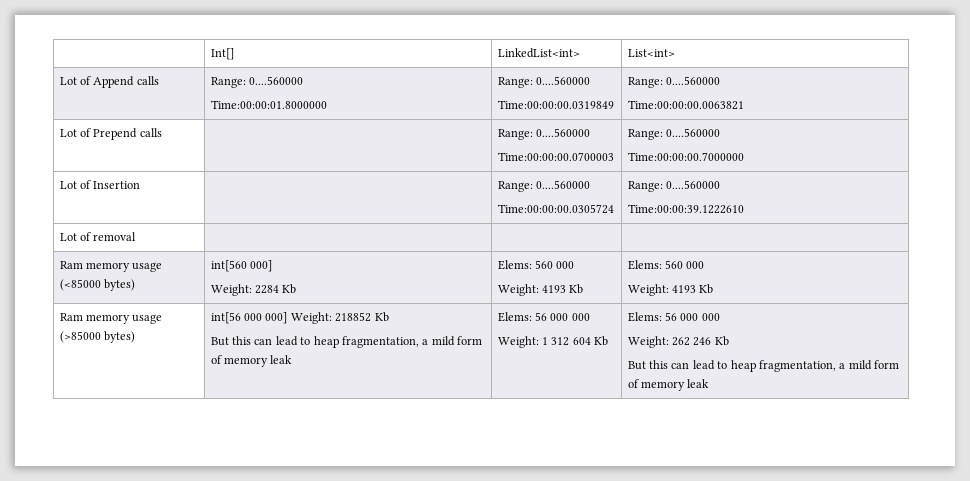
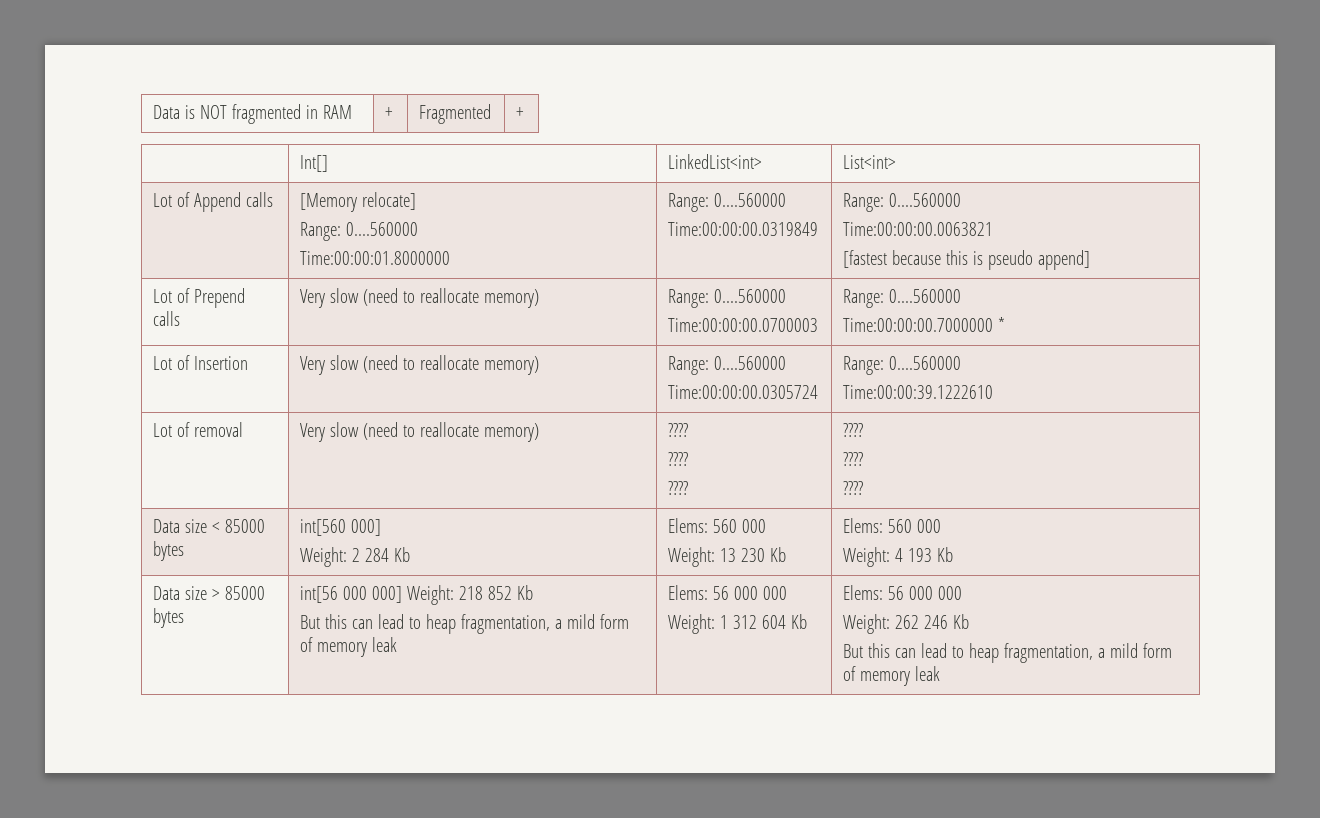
+ Data is NOT fragmented in RAM | + | Fragmented | +
- Lot of Append calls | Range: 0....560000
+ Lot of Append calls | [Memory relocate]
+ Range: 0....560000
  Time:00:00:01.8000000 | Range: 0....560000
  Time:00:00:00.0319849 | Range: 0....560000
  Time:00:00:00.0063821
- Lot of Prepend calls | | Range: 0....560000
+ [fastest because this is pseudo append]
+ Lot of Prepend calls | Very slow (need to reallocate memory) | Range: 0....560000
  Time:00:00:00.0700003 | Range: 0....560000
- Time:00:00:00.7000000
+ Time:00:00:00.7000000 *
- Lot of Insertion | | Range: 0....560000
+ Lot of Insertion | Very slow (need to reallocate memory) | Range: 0....560000
- Lot of removal | | |
- Ram memory usage (<85000 bytes) | int[560 000]
- Weight: 2284 Kb | Elems: 560 000
- Weight: 4193 Kb | Elems: 560 000
- Weight: 4193 Kb
- Ram memory usage (>85000 bytes)
+ Lot of removal | Very slow (need to reallocate memory) | ????
+ ????
+ ???? | ????
+ ????
+ ????
+ Data size < 85000 bytes | int[560 000]
+ Weight: 2 284 Kb | Elems: 560 000
+ Weight: 13 230 Kb | Elems: 560 000
+ Weight: 4 193 Kb
+ Data size > 85000 bytes
- int[56 000 000] Weight: 218852 Kb
+ int[56 000 000] Weight: 218 852 Kb

